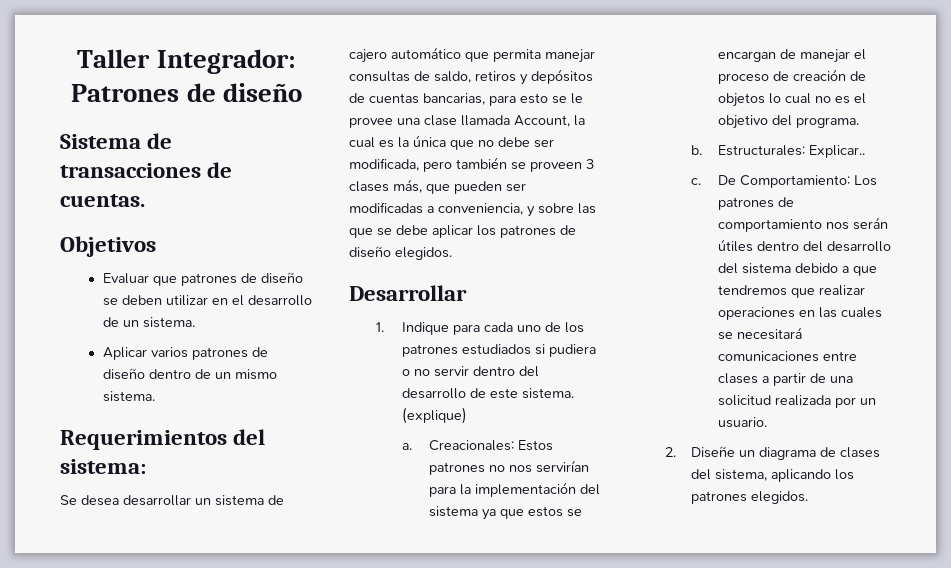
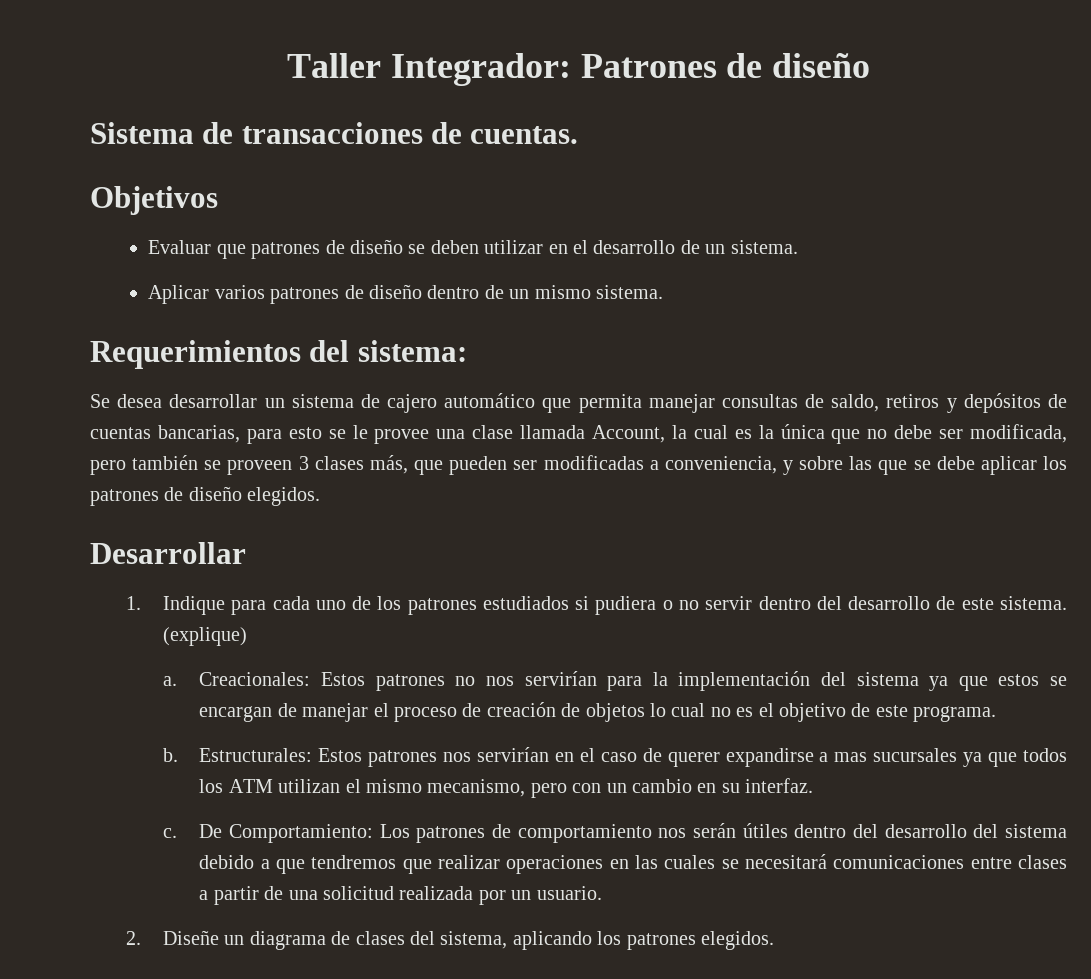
- Creacionales: Estos patrones no nos servirían para la implementación del sistema ya que estos se encargan de manejar el proceso de creación de objetos lo cual no es el objetivo del programa.
+ Creacionales: Estos patrones no nos servirían para la implementación del sistema ya que estos se encargan de manejar el proceso de creación de objetos lo cual no es el objetivo de este programa.
- Estructurales: Explicar..
+ Estructurales: Estos patrones nos servirían en el caso de querer expandirse a mas sucursales ya que todos los ATM utilizan el mismo mecanismo, pero con un cambio en su interfaz.

